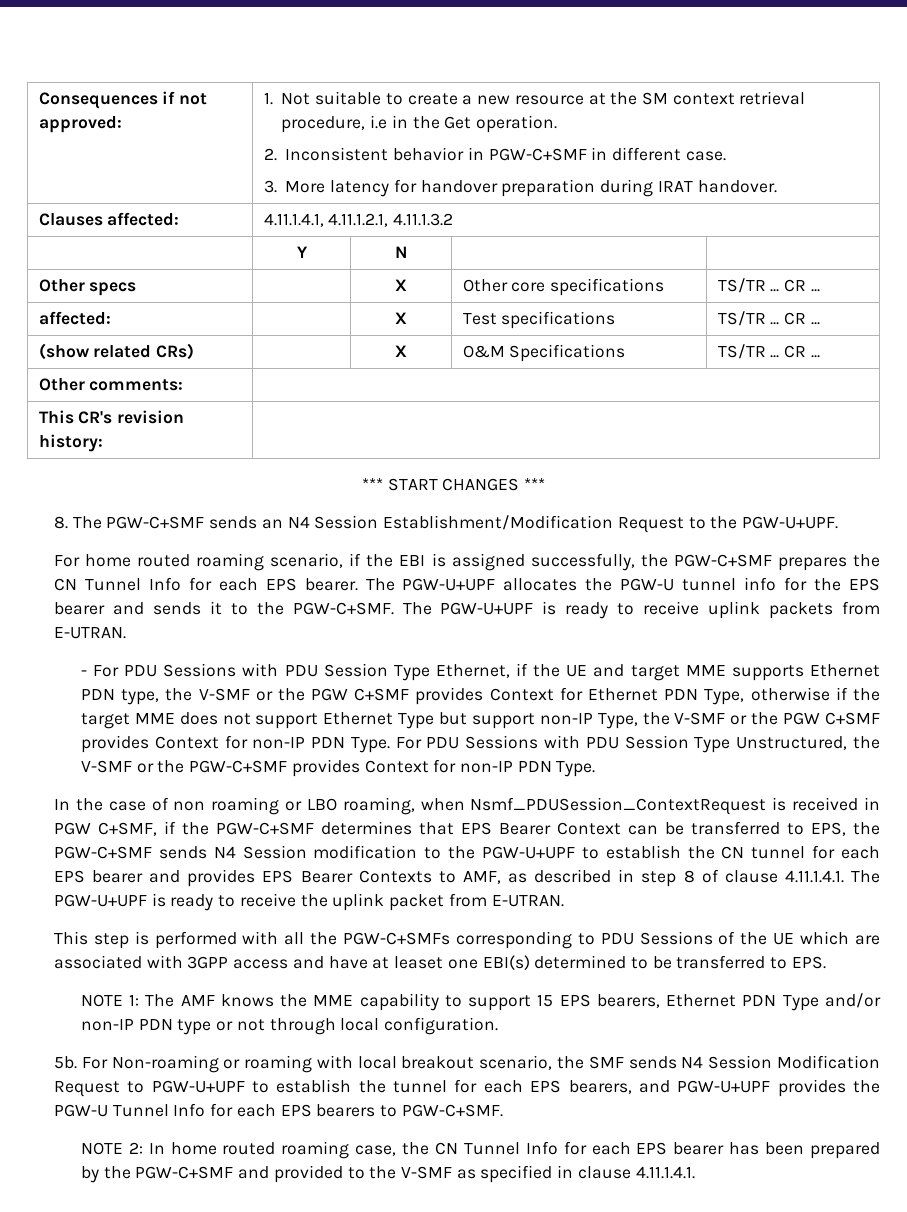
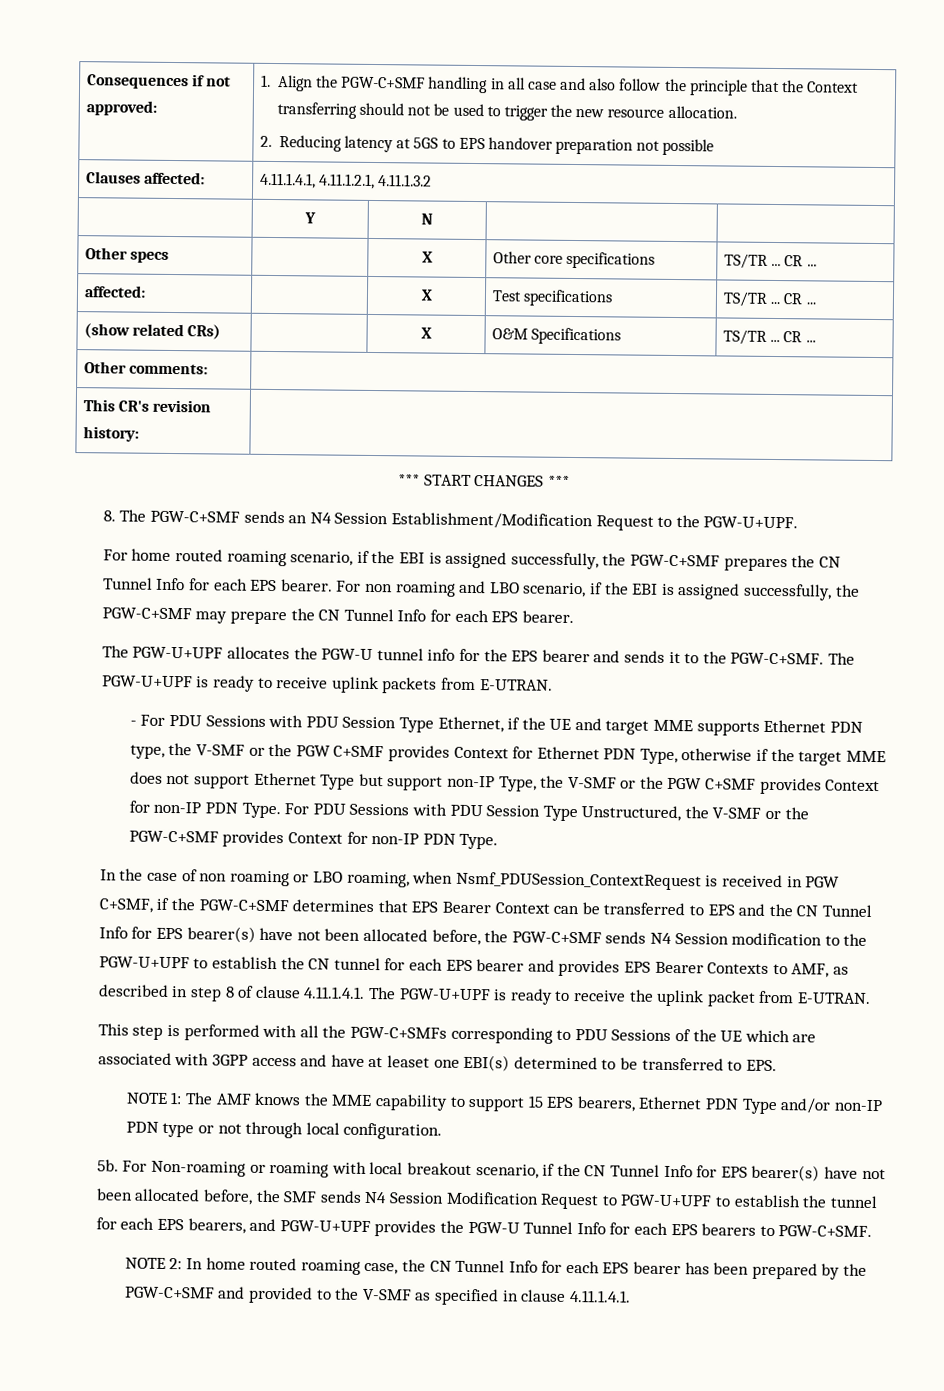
- 1. Not suitable to create a new resource at the SM context retrieval procedure, i.e in the Get operation.
- 2. Inconsistent behavior in PGW-C+SMF in different case.
- 3. More latency for handover preparation during IRAT handover.
+ 1. Align the PGW-C+SMF handling in all case and also follow the principle that the Context transferring should not be used to trigger the new resource allocation.
+ 2. Reducing latency at 5GS to EPS handover preparation not possible
- For home routed roaming scenario, if the EBI is assigned successfully, the PGW-C+SMF prepares the CN Tunnel Info for each EPS bearer. The PGW-U+UPF allocates the PGW-U tunnel info for the EPS bearer and sends it to the PGW-C+SMF.
+ For home routed roaming scenario, if the EBI is assigned successfully, the PGW-C+SMF prepares the CN Tunnel Info for each EPS bearer. For non roaming and LBO scenario, if the EBI is assigned successfully, the PGW-C+SMF may prepare the CN Tunnel Info for each EPS bearer.
+ The PGW-U+UPF allocates the PGW-U tunnel info for the EPS bearer and sends it to the PGW-C+SMF.
- In the case of non roaming or LBO roaming, when Nsmf_PDUSession_ContextRequest is received in PGW C+SMF, if the PGW-C+SMF determines that EPS Bearer Context can be transferred to EPS, the PGW-C+SMF sends N4 Session modification to the PGW-U+UPF to establish the CN tunnel for each EPS bearer and provides EPS Bearer Contexts to AMF, as described in step 8 of clause 4.11.1.4.1. The PGW-U+UPF is ready to receive the uplink packet from E-UTRAN.
+ In the case of non roaming or LBO roaming, when Nsmf_PDUSession_ContextRequest is received in PGW C+SMF, if the PGW-C+SMF determines that EPS Bearer Context can be transferred to EPS and the CN Tunnel Info for EPS bearer(s) have not been allocated before, the PGW-C+SMF sends N4 Session modification to the PGW-U+UPF to establish the CN tunnel for each EPS bearer and provides EPS Bearer Contexts to AMF, as described in step 8 of clause 4.11.1.4.1. The PGW-U+UPF is ready to receive the uplink packet from E-UTRAN.
- For Non-roaming or roaming with local breakout scenario, the SMF sends N4 Session Modification Request to PGW-U+UPF to establish the tunnel for each EPS bearers, and PGW-U+UPF provides the PGW-U Tunnel Info for each EPS bearers to PGW-C+SMF.
+ For Non-roaming or roaming with local breakout scenario, if the CN Tunnel Info for EPS bearer(s) have not been allocated before, the SMF sends N4 Session Modification Request to PGW-U+UPF to establish the tunnel for each EPS bearers, and PGW-U+UPF provides the PGW-U Tunnel Info for each EPS bearers to PGW-C+SMF.

